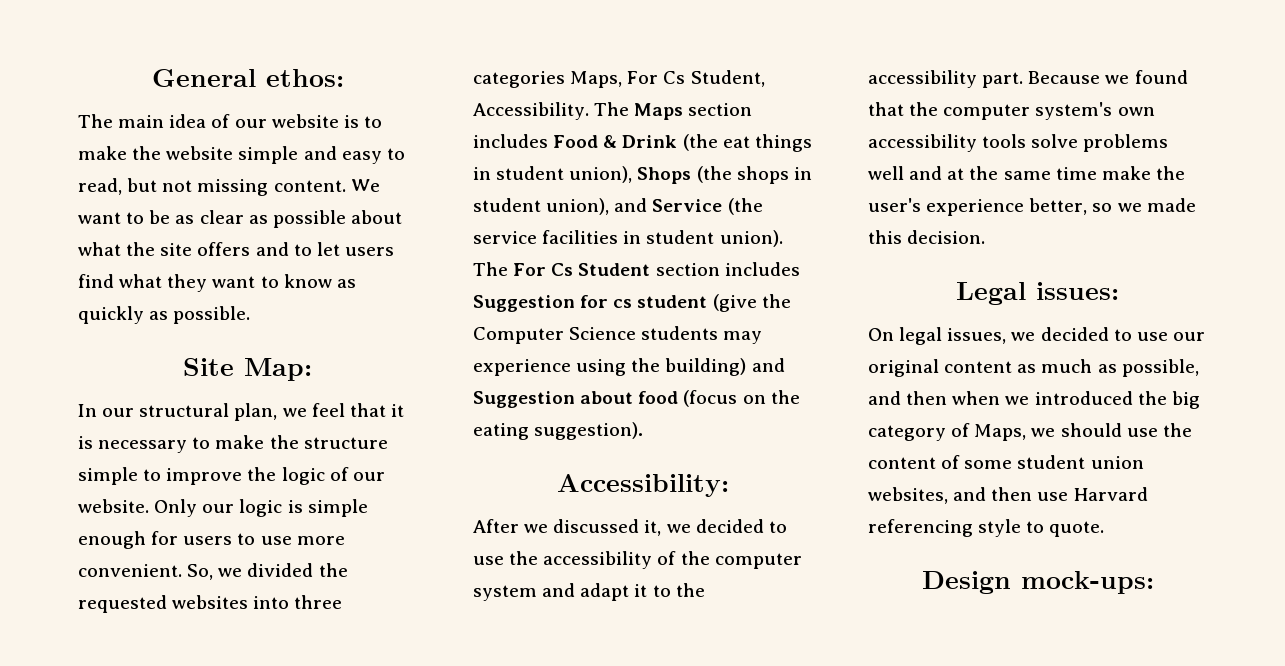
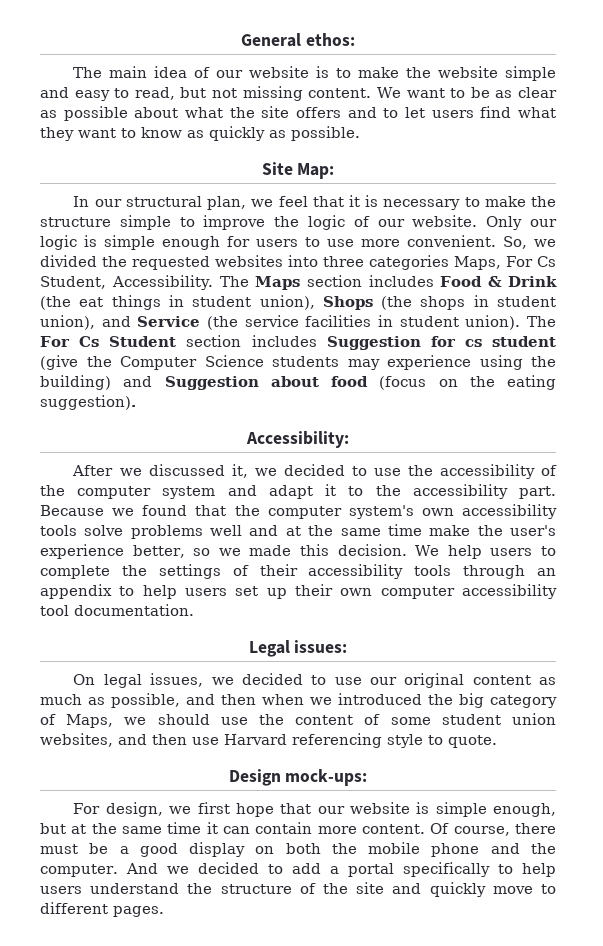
+ We help users to complete the settings of their accessibility tools through an appendix to help users set up their own computer accessibility tool documentation.
+ For design, we first hope that our website is simple enough, but at the same time it can contain more content. Of course, there must be a good display on both the mobile phone and the computer. And we decided to add a portal specifically to help users understand the structure of the site and quickly move to different pages.

